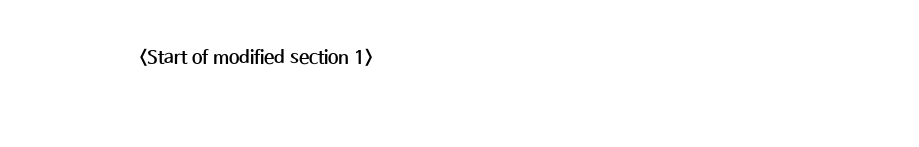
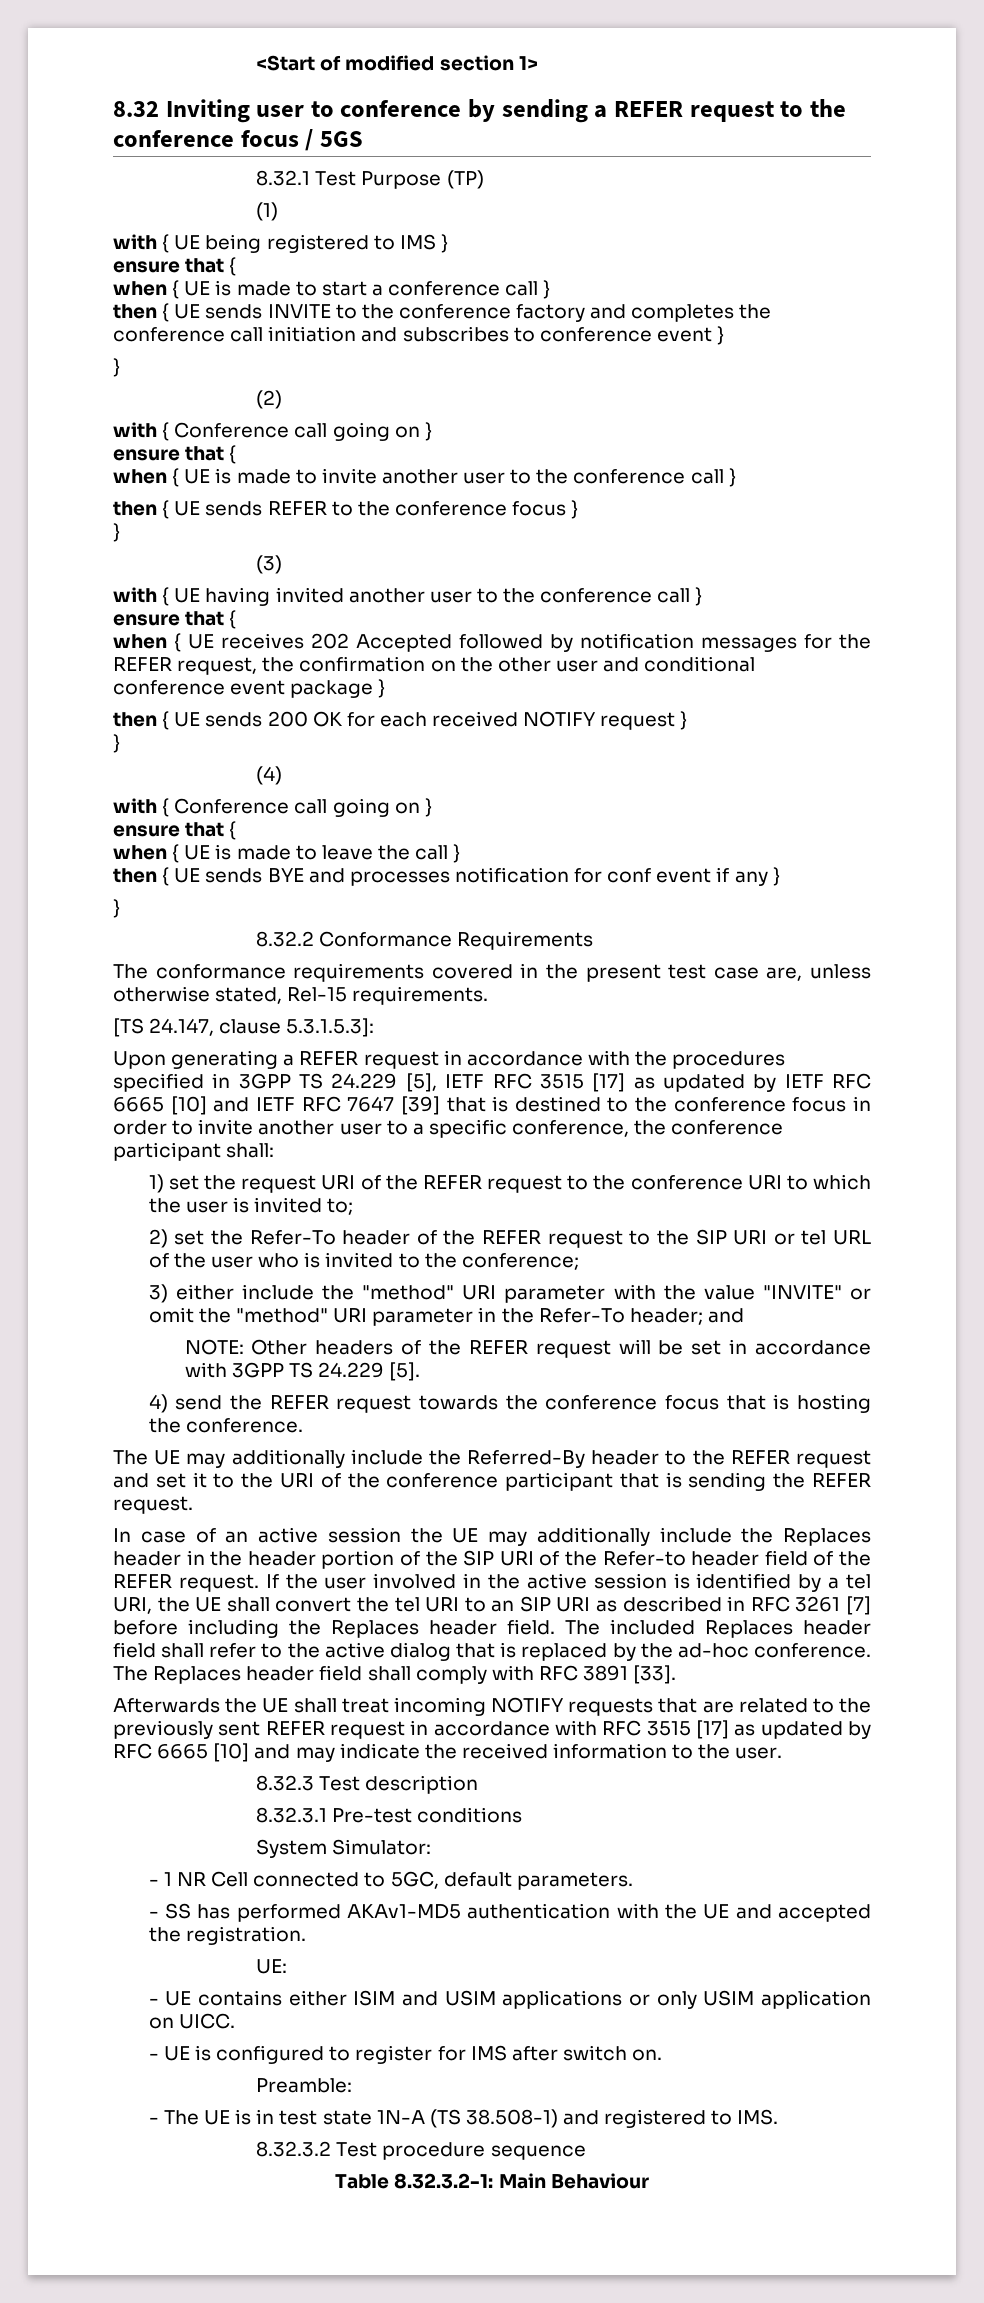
+ 8.32 Inviting user to conference by sending a REFER request to the conference focus / 5GS
+ 8.32.1 Test Purpose (TP)
+ (1)
+ with { UE being registered to IMS }
+ ensure that {
+ when { UE is made to start a conference call }
+ then { UE sends INVITE to the conference factory and completes the conference call initiation and subscribes to conference event }
+ }
+ (2)
+ with { Conference call going on }
+ ensure that {
+ when { UE is made to invite another user to the conference call }
+ then { UE sends REFER to the conference focus }
+ }
+ (3)
+ with { UE having invited another user to the conference call }
+ ensure that {
+ when { UE receives 202 Accepted followed by notification messages for the REFER request, the confirmation on the other user and conditional conference event package }
+ then { UE sends 200 OK for each received NOTIFY request }
+ }
+ (4)
+ with { Conference call going on }
+ ensure that {
+ when { UE is made to leave the call }
+ then { UE sends BYE and processes notification for conf event if any }
+ }
+ 8.32.2 Conformance Requirements
+ The conformance requirements covered in the present test case are, unless otherwise stated, Rel-15 requirements.
+ [TS 24.147, clause 5.3.1.5.3]:
+ Upon generating a REFER request in accordance with the procedures specified in 3GPP TS 24.229 [5], IETF RFC 3515 [17] as updated by IETF RFC 6665 [10] and IETF RFC 7647 [39] that is destined to the conference focus in order to invite another user to a specific conference, the conference participant shall:
+ 1) set the request URI of the REFER request to the conference URI to which the user is invited to;
+ 2) set the Refer-To header of the REFER request to the SIP URI or tel URL of the user who is invited to the conference;
+ 3) either include the "method" URI parameter with the value "INVITE" or omit the "method" URI parameter in the Refer-To header; and
+ NOTE: Other headers of the REFER request will be set in accordance with 3GPP TS 24.229 [5].
+ 4) send the REFER request towards the conference focus that is hosting the conference.
+ The UE may additionally include the Referred-By header to the REFER request and set it to the URI of the conference participant that is sending the REFER request.
+ In case of an active session the UE may additionally include the Replaces header in the header portion of the SIP URI of the Refer-to header field of the REFER request. If the user involved in the active session is identified by a tel URI, the UE shall convert the tel URI to an SIP URI as described in RFC 3261 [7] before including the Replaces header field. The included Replaces header field shall refer to the active dialog that is replaced by the ad-hoc conference. The Replaces header field shall comply with RFC 3891 [33].
+ Afterwards the UE shall treat incoming NOTIFY requests that are related to the previously sent REFER request in accordance with RFC 3515 [17] as updated by RFC 6665 [10] and may indicate the received information to the user.
+ 8.32.3 Test description
+ 8.32.3.1 Pre-test conditions
+ System Simulator:
+ - 1 NR Cell connected to 5GC, default parameters.
+ - SS has performed AKAv1-MD5 authentication with the UE and accepted the registration.
+ UE:
+ - UE contains either ISIM and USIM applications or only USIM application on UICC.
+ - UE is configured to register for IMS after switch on.
+ Preamble:
+ - The UE is in test state 1N-A (TS 38.508-1) and registered to IMS.
+ 8.32.3.2 Test procedure sequence
+ Table 8.32.3.2-1: Main Behaviour

